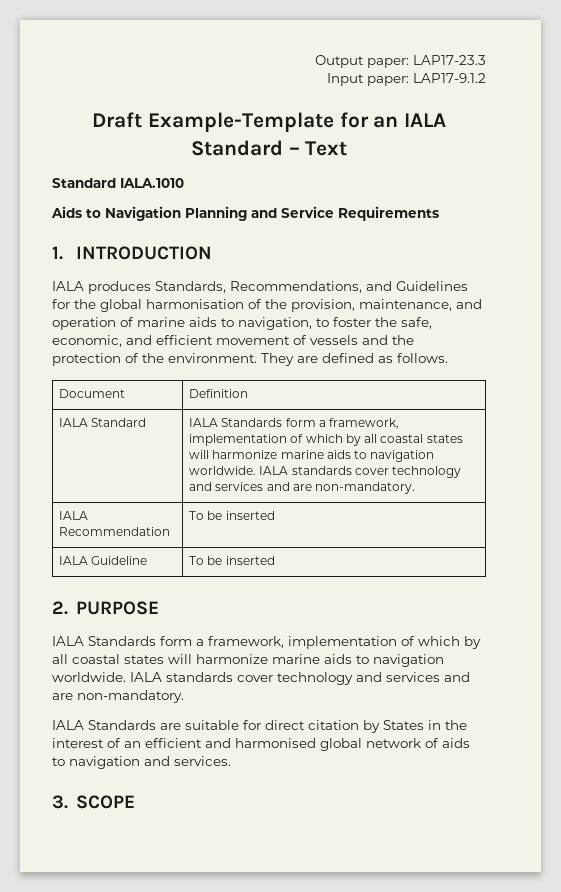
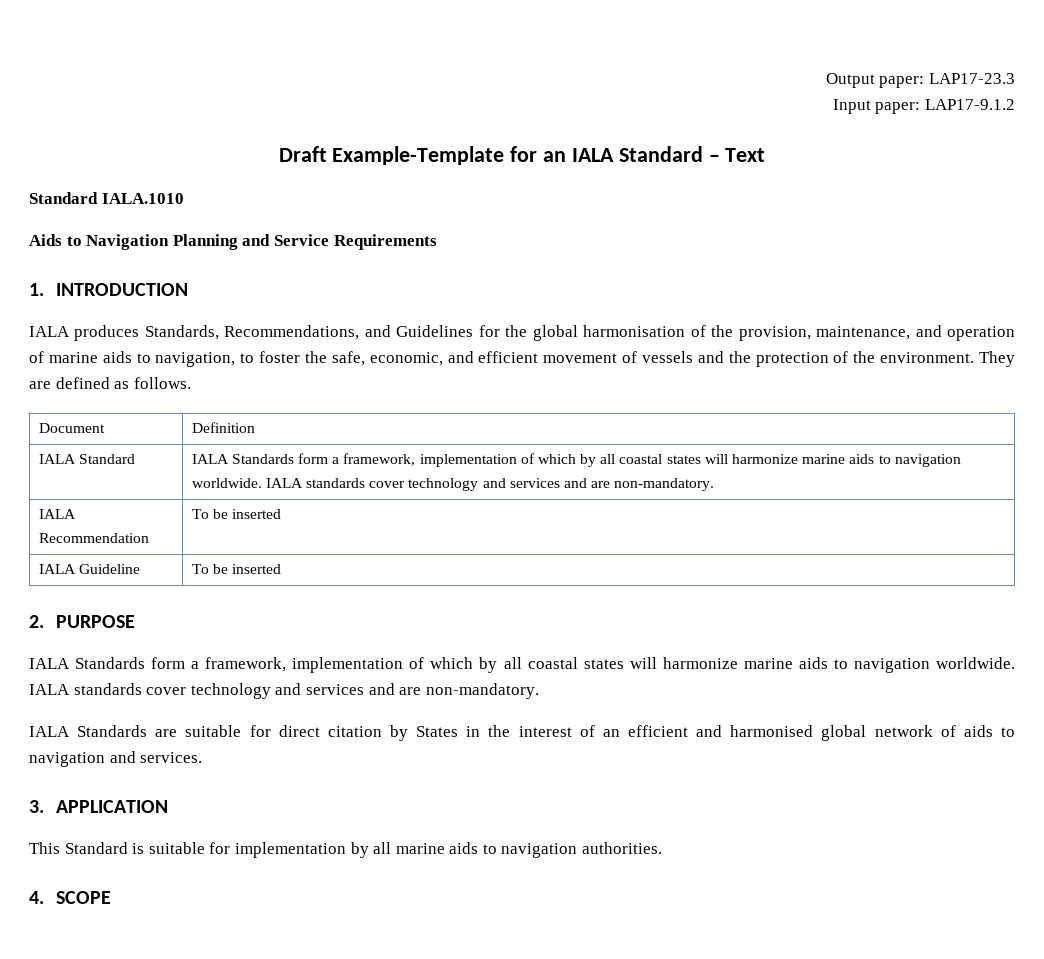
- 3. SCOPE
+ 3. APPLICATION
+ This Standard is suitable for implementation by all marine aids to navigation authorities.
+ 4. SCOPE

